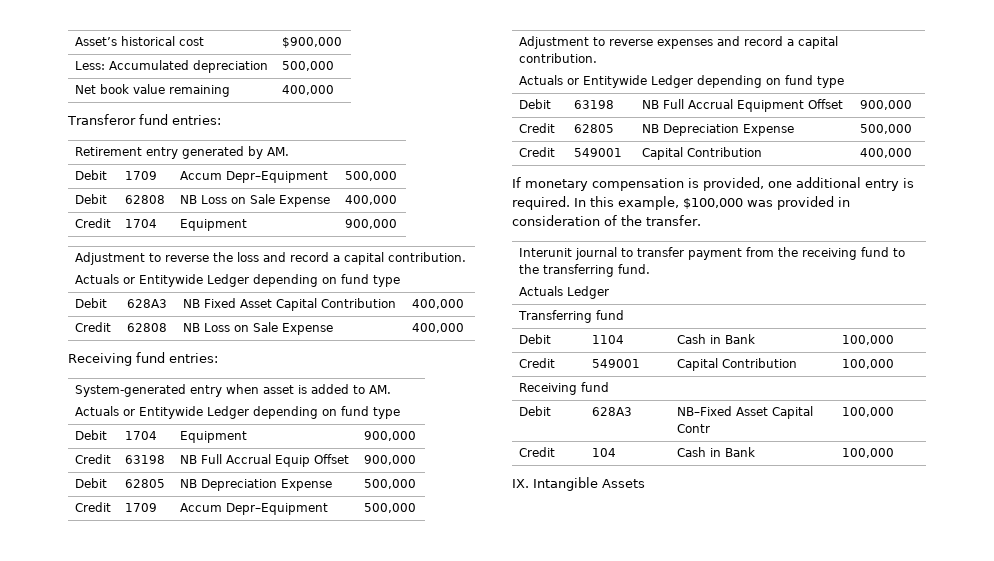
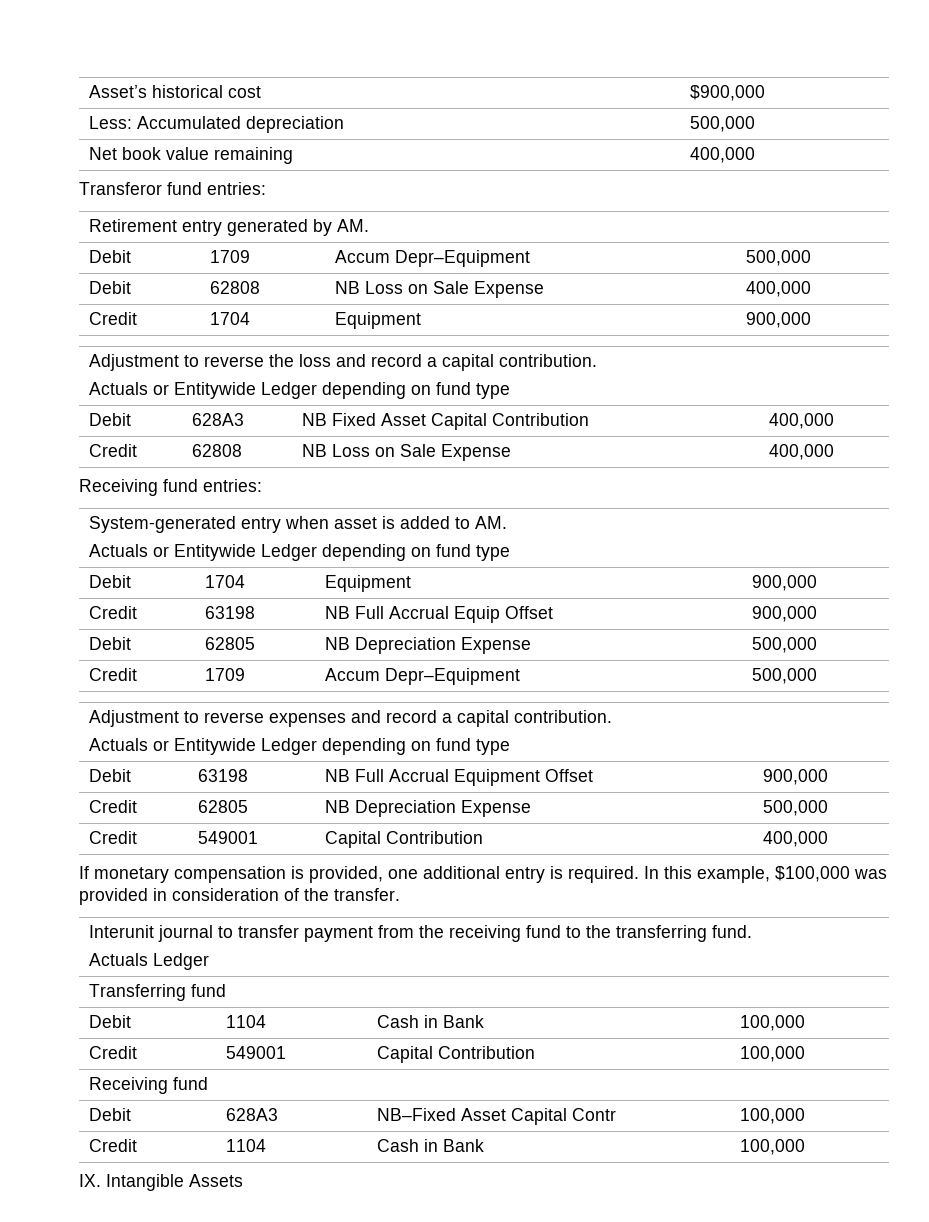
- Credit | 104 | Cash in Bank | 100,000
+ Credit | 1104 | Cash in Bank | 100,000

